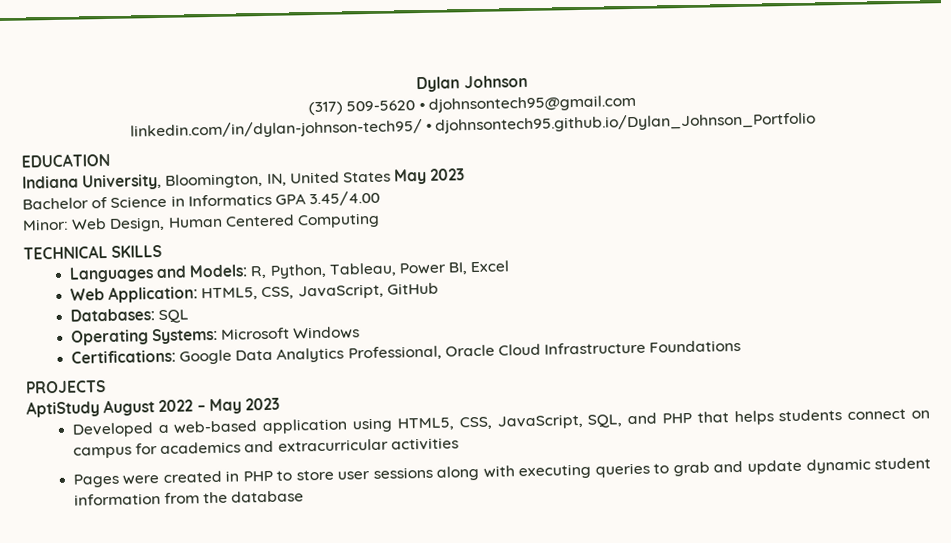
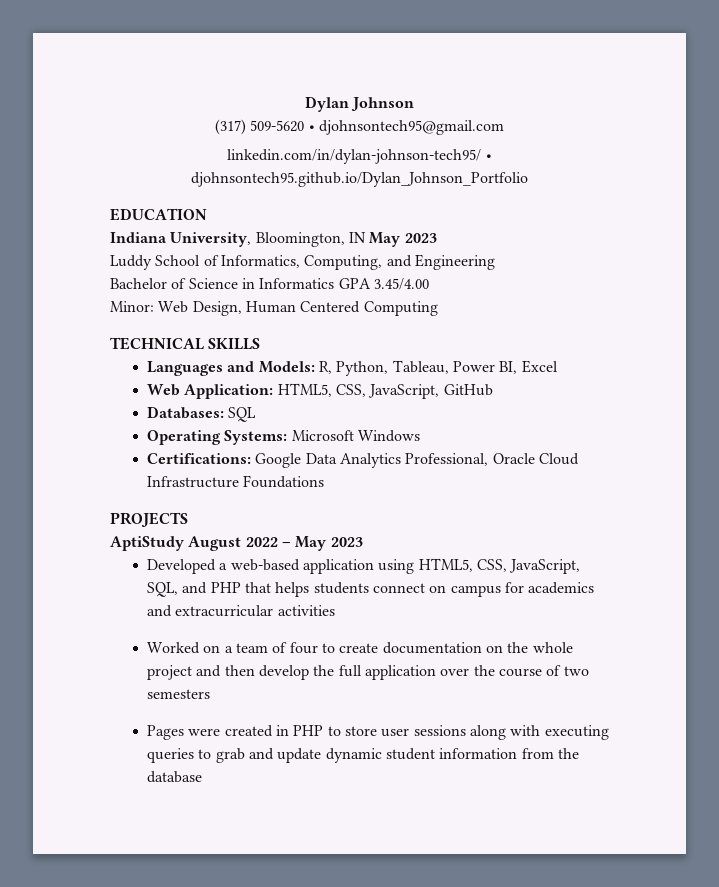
- Indiana University, Bloomington, IN, United States May 2023
+ Indiana University, Bloomington, IN May 2023
+ Luddy School of Informatics, Computing, and Engineering
+ Worked on a team of four to create documentation on the whole project and then develop the full application over the course of two semesters

